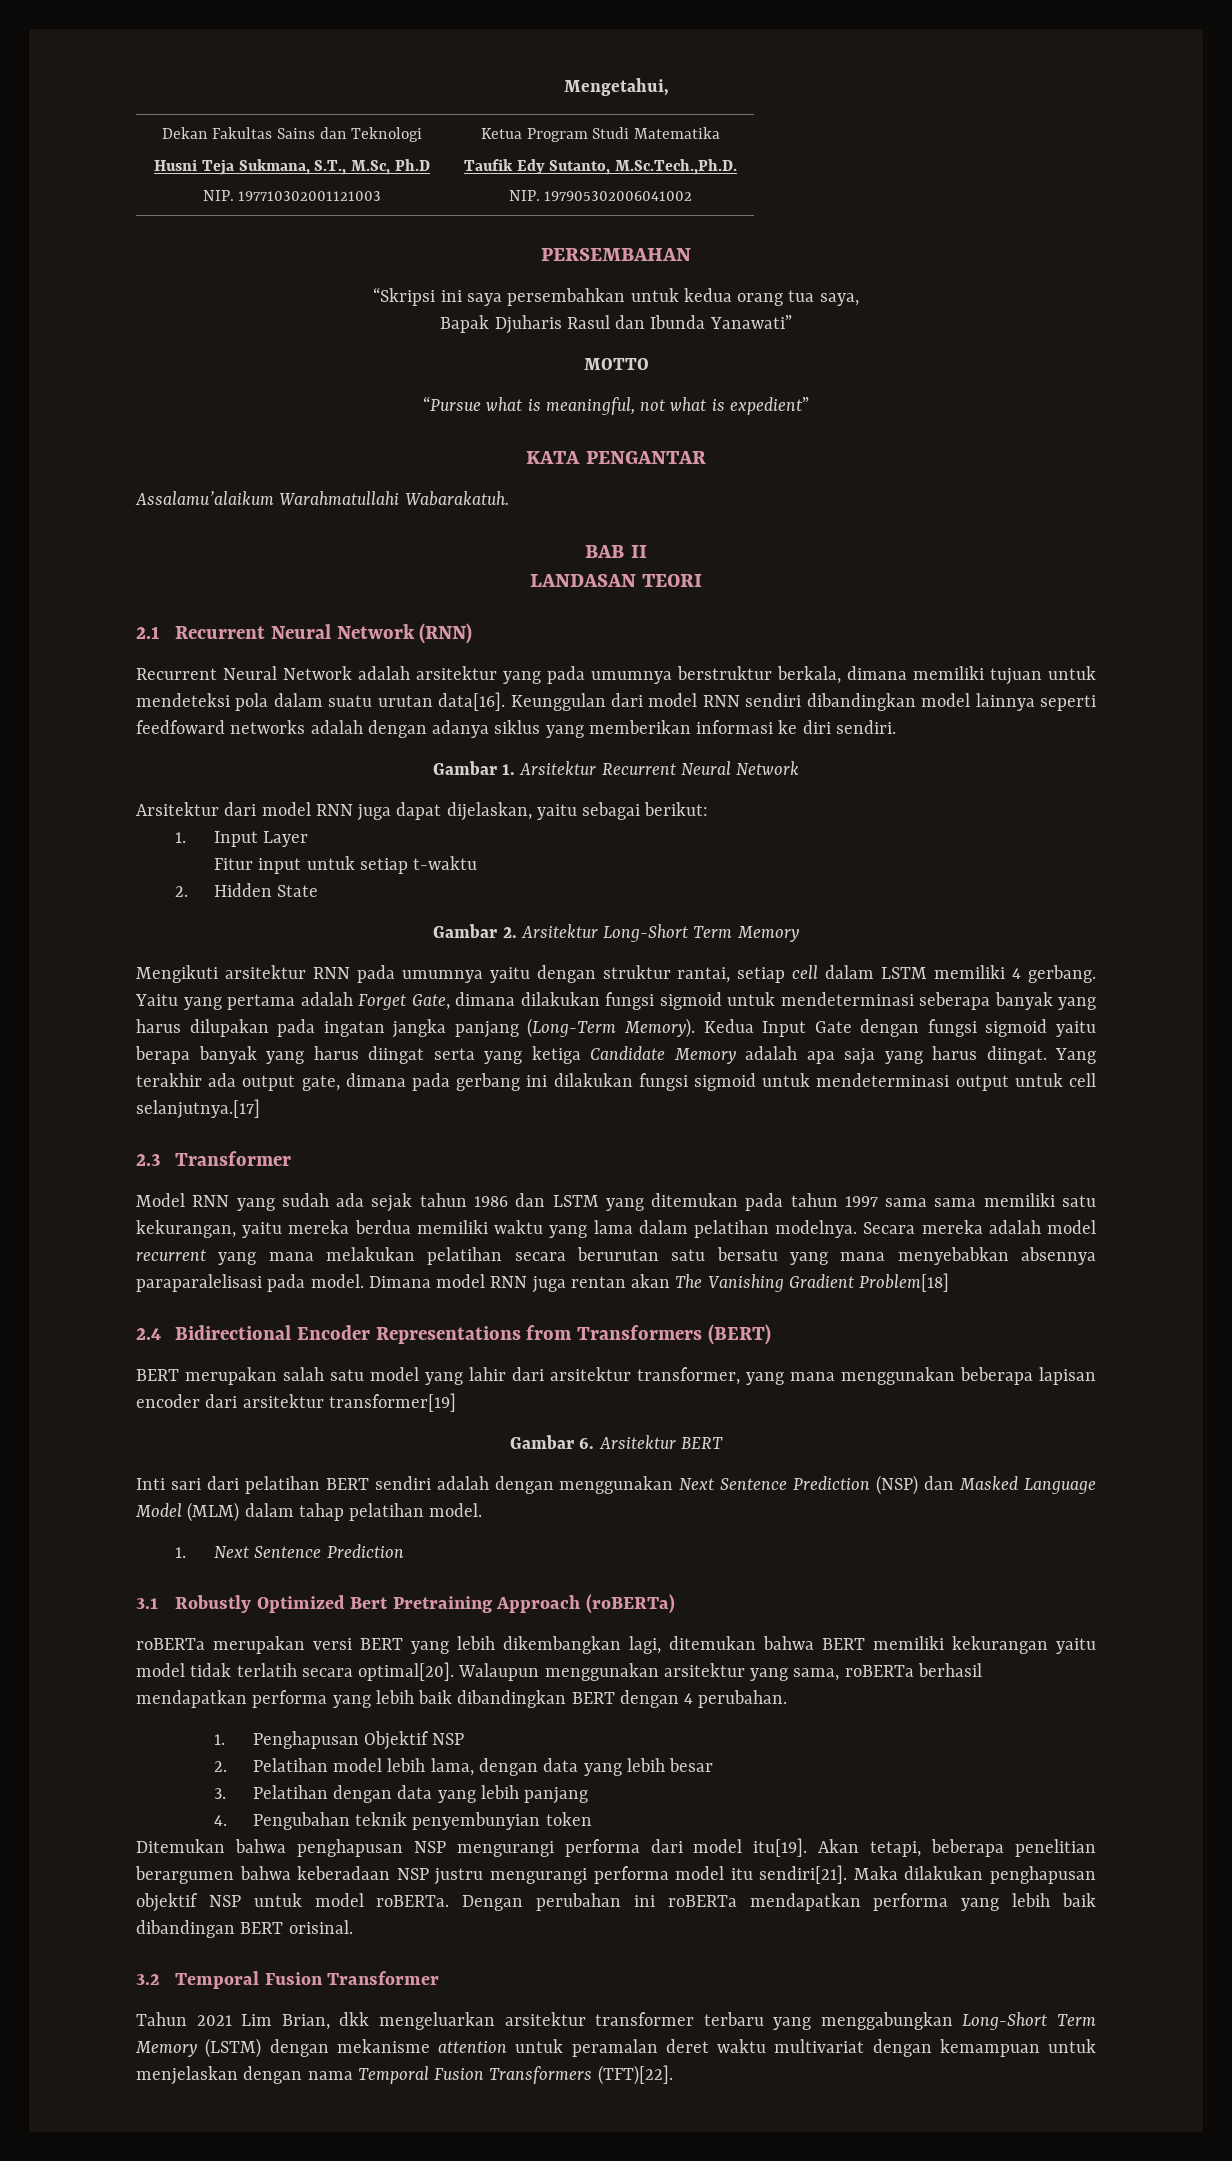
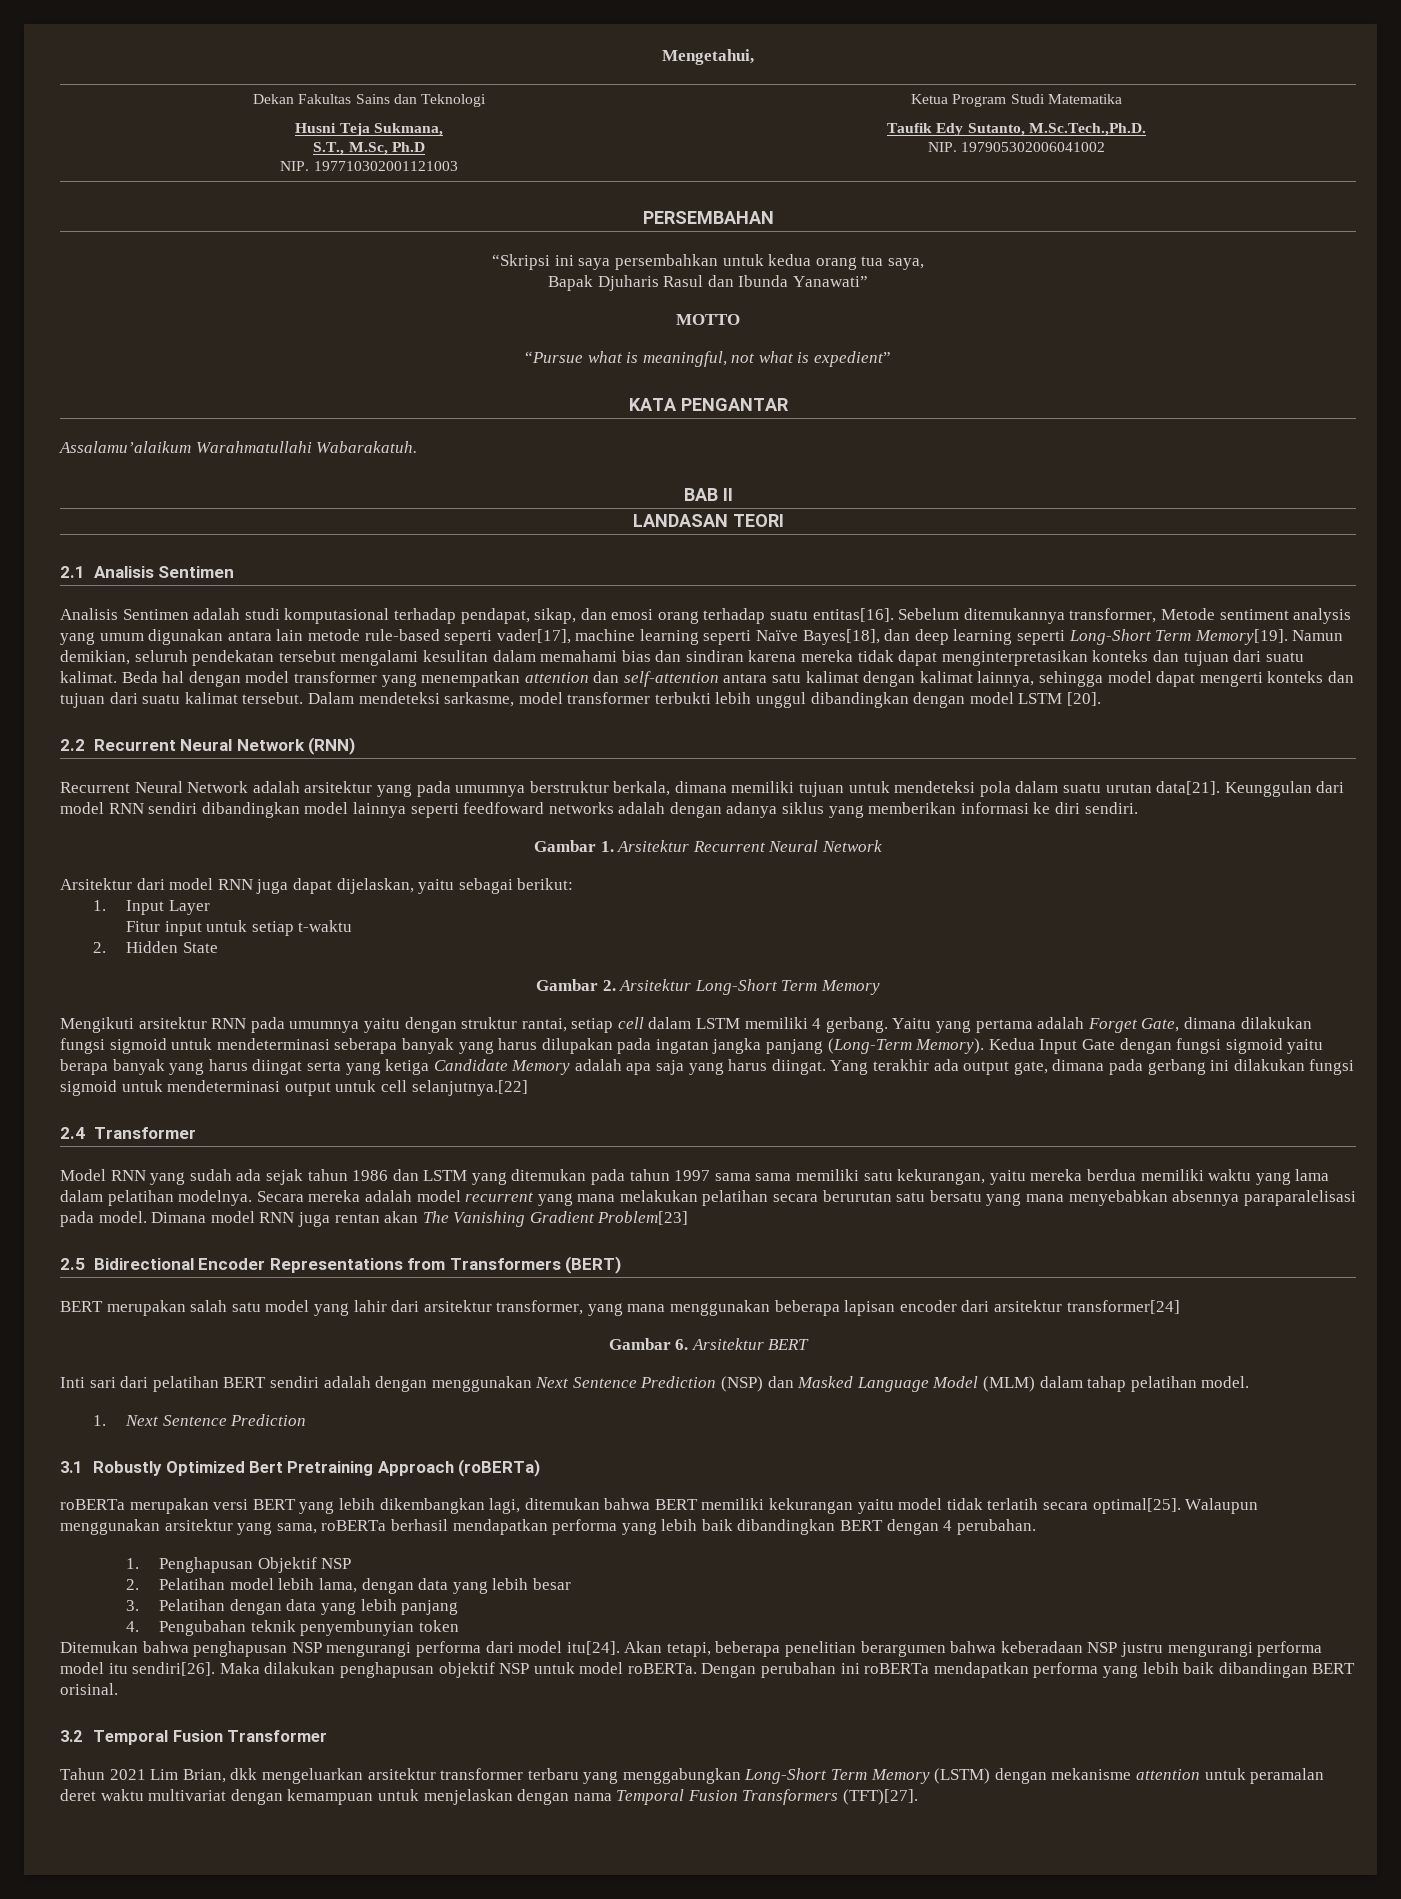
  Dekan Fakultas Sains dan Teknologi
- Husni Teja Sukmana, S.T., M.Sc, Ph.D
+ Husni Teja Sukmana,
+ S.T., M.Sc, Ph.D
- 2.1 Recurrent Neural Network (RNN)
+ 2.1 Analisis Sentimen
+ Analisis Sentimen adalah studi komputasional terhadap pendapat, sikap, dan emosi orang terhadap suatu entitas[16]. Sebelum ditemukannya transformer, Metode sentiment analysis yang umum digunakan antara lain metode rule-based seperti vader[17], machine learning seperti Naïve Bayes[18], dan deep learning seperti Long-Short Term Memory[19]. Namun demikian, seluruh pendekatan tersebut mengalami kesulitan dalam memahami bias dan sindiran karena mereka tidak dapat menginterpretasikan konteks dan tujuan dari suatu kalimat. Beda hal dengan model transformer yang menempatkan attention dan self-attention antara satu kalimat dengan kalimat lainnya, sehingga model dapat mengerti konteks dan tujuan dari suatu kalimat tersebut. Dalam mendeteksi sarkasme, model transformer terbukti lebih unggul dibandingkan dengan model LSTM [20].
+ 2.2 Recurrent Neural Network (RNN)
- Recurrent Neural Network adalah arsitektur yang pada umumnya berstruktur berkala, dimana memiliki tujuan untuk mendeteksi pola dalam suatu urutan data[16].
+ Recurrent Neural Network adalah arsitektur yang pada umumnya berstruktur berkala, dimana memiliki tujuan untuk mendeteksi pola dalam suatu urutan data[21].
- Yang terakhir ada output gate, dimana pada gerbang ini dilakukan fungsi sigmoid untuk mendeterminasi output untuk cell selanjutnya.[17]
- 2.3 Transformer
+ Yang terakhir ada output gate, dimana pada gerbang ini dilakukan fungsi sigmoid untuk mendeterminasi output untuk cell selanjutnya.[22]
+ 2.4 Transformer
- Dimana model RNN juga rentan akan The Vanishing Gradient Problem[18]
- 2.4 Bidirectional Encoder Representations from Transformers (BERT)
+ Dimana model RNN juga rentan akan The Vanishing Gradient Problem[23]
+ 2.5 Bidirectional Encoder Representations from Transformers (BERT)
- BERT merupakan salah satu model yang lahir dari arsitektur transformer, yang mana menggunakan beberapa lapisan encoder dari arsitektur transformer[19]
+ BERT merupakan salah satu model yang lahir dari arsitektur transformer, yang mana menggunakan beberapa lapisan encoder dari arsitektur transformer[24]
- roBERTa merupakan versi BERT yang lebih dikembangkan lagi, ditemukan bahwa BERT memiliki kekurangan yaitu model tidak terlatih secara optimal[20].
+ roBERTa merupakan versi BERT yang lebih dikembangkan lagi, ditemukan bahwa BERT memiliki kekurangan yaitu model tidak terlatih secara optimal[25].
- Ditemukan bahwa penghapusan NSP mengurangi performa dari model itu[19].
+ Ditemukan bahwa penghapusan NSP mengurangi performa dari model itu[24].
- Akan tetapi, beberapa penelitian berargumen bahwa keberadaan NSP justru mengurangi performa model itu sendiri[21].
+ Akan tetapi, beberapa penelitian berargumen bahwa keberadaan NSP justru mengurangi performa model itu sendiri[26].
- Tahun 2021 Lim Brian, dkk mengeluarkan arsitektur transformer terbaru yang menggabungkan Long-Short Term Memory (LSTM) dengan mekanisme attention untuk peramalan deret waktu multivariat dengan kemampuan untuk menjelaskan dengan nama Temporal Fusion Transformers (TFT)[22].
+ Tahun 2021 Lim Brian, dkk mengeluarkan arsitektur transformer terbaru yang menggabungkan Long-Short Term Memory (LSTM) dengan mekanisme attention untuk peramalan deret waktu multivariat dengan kemampuan untuk menjelaskan dengan nama Temporal Fusion Transformers (TFT)[27].

